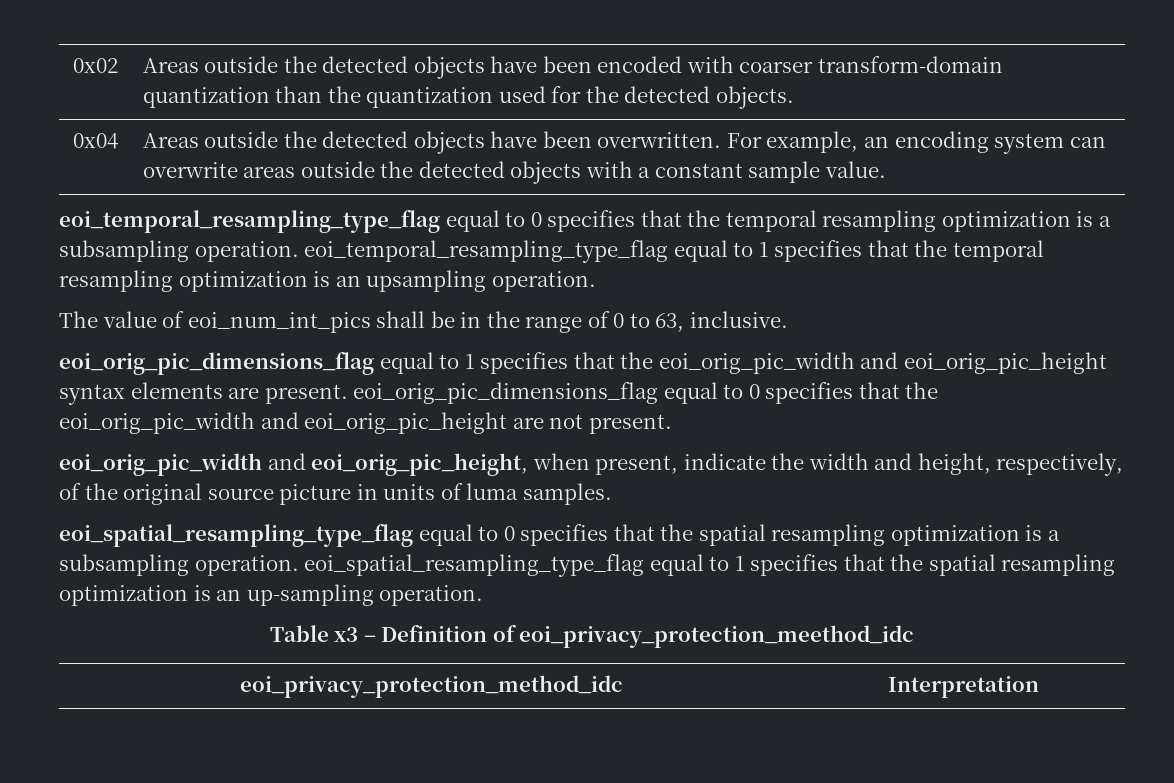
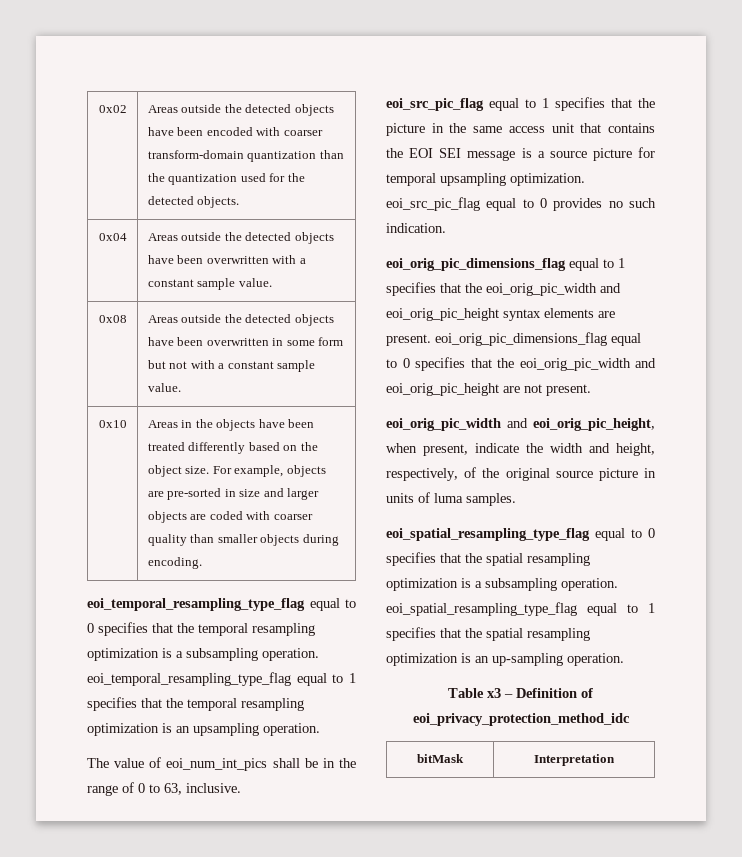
- 0x04 | Areas outside the detected objects have been overwritten. For example, an encoding system can overwrite areas outside the detected objects with a constant sample value.
+ 0x04 | Areas outside the detected objects have been overwritten with a constant sample value.
+ 0x08 | Areas outside the detected objects have been overwritten in some form but not with a constant sample value.
+ 0x10 | Areas in the objects have been treated differently based on the object size. For example, objects are pre-sorted in size and larger objects are coded with coarser quality than smaller objects during encoding.
+ eoi_src_pic_flag equal to 1 specifies that the picture in the same access unit that contains the EOI SEI message is a source picture for temporal upsampling optimization. eoi_src_pic_flag equal to 0 provides no such indication.
- Table x3 – Definition of eoi_privacy_protection_meethod_idc
- eoi_privacy_protection_method_idc | Interpretation
+ Table x3 – Definition of eoi_privacy_protection_method_idc
+ bitMask | Interpretation

